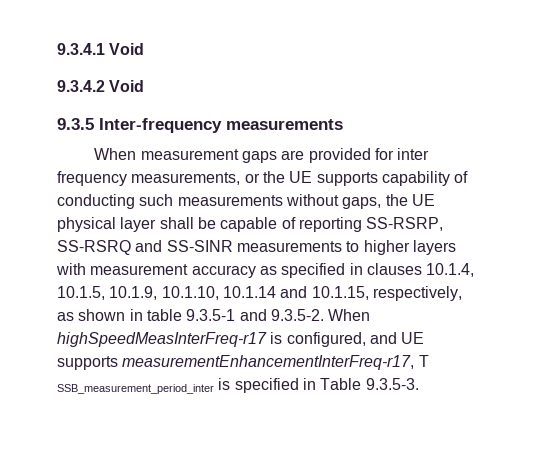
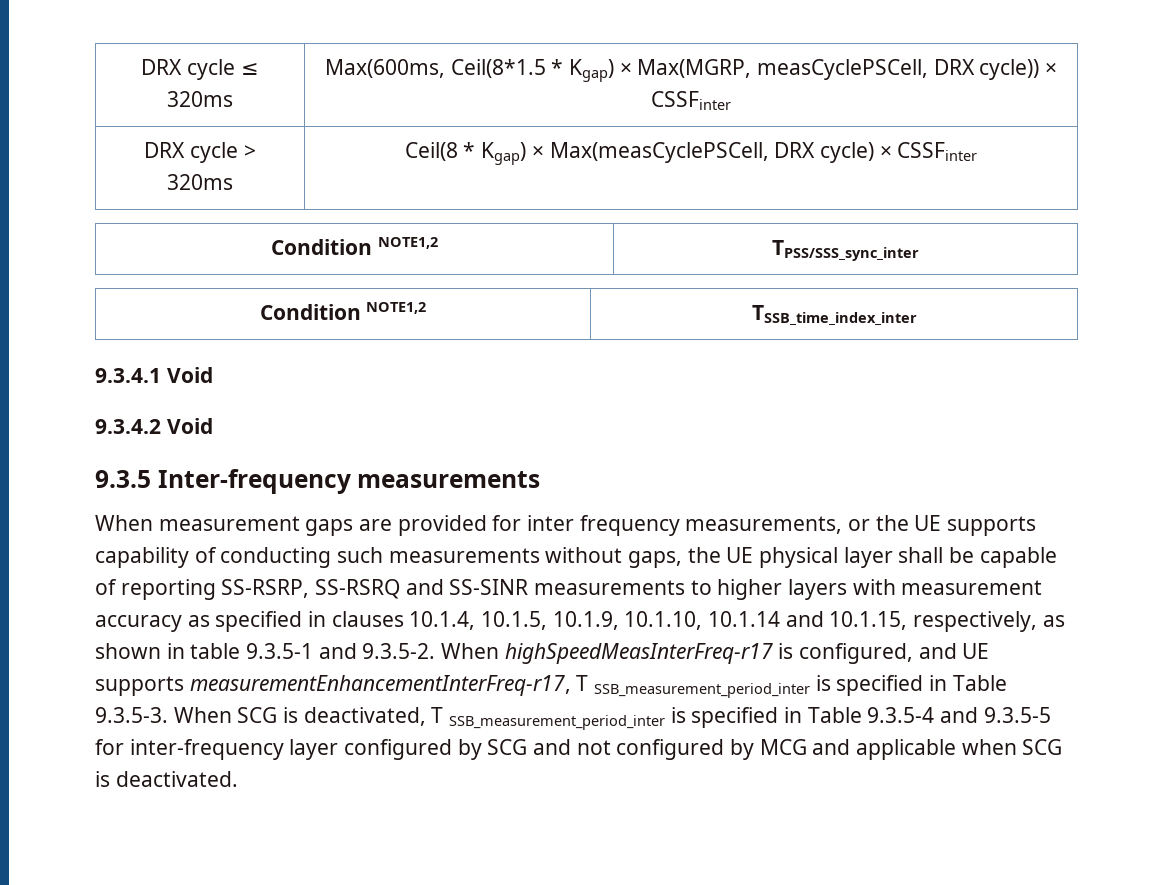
+ DRX cycle ≤ 320ms | Max(600ms, Ceil(8*1.5 * Kgap) × Max(MGRP, measCyclePSCell, DRX cycle)) × CSSFinter
+ DRX cycle > 320ms | Ceil(8 * Kgap) × Max(measCyclePSCell, DRX cycle) × CSSFinter
+ Condition NOTE1,2 | TPSS/SSS_sync_inter
+ Condition NOTE1,2 | TSSB_time_index_inter
- When measurement gaps are provided for inter frequency measurements, or the UE supports capability of conducting such measurements without gaps, the UE physical layer shall be capable of reporting SS-RSRP, SS-RSRQ and SS-SINR measurements to higher layers with measurement accuracy as specified in clauses 10.1.4, 10.1.5, 10.1.9, 10.1.10, 10.1.14 and 10.1.15, respectively, as shown in table 9.3.5-1 and 9.3.5-2. When highSpeedMeasInterFreq-r17 is configured, and UE supports measurementEnhancementInterFreq-r17, T SSB_measurement_period_inter is specified in Table 9.3.5-3.
+ When measurement gaps are provided for inter frequency measurements, or the UE supports capability of conducting such measurements without gaps, the UE physical layer shall be capable of reporting SS-RSRP, SS-RSRQ and SS-SINR measurements to higher layers with measurement accuracy as specified in clauses 10.1.4, 10.1.5, 10.1.9, 10.1.10, 10.1.14 and 10.1.15, respectively, as shown in table 9.3.5-1 and 9.3.5-2. When highSpeedMeasInterFreq-r17 is configured, and UE supports measurementEnhancementInterFreq-r17, T SSB_measurement_period_inter is specified in Table 9.3.5-3. When SCG is deactivated, T SSB_measurement_period_inter is specified in Table 9.3.5-4 and 9.3.5-5 for inter-frequency layer configured by SCG and not configured by MCG and applicable when SCG is deactivated.

